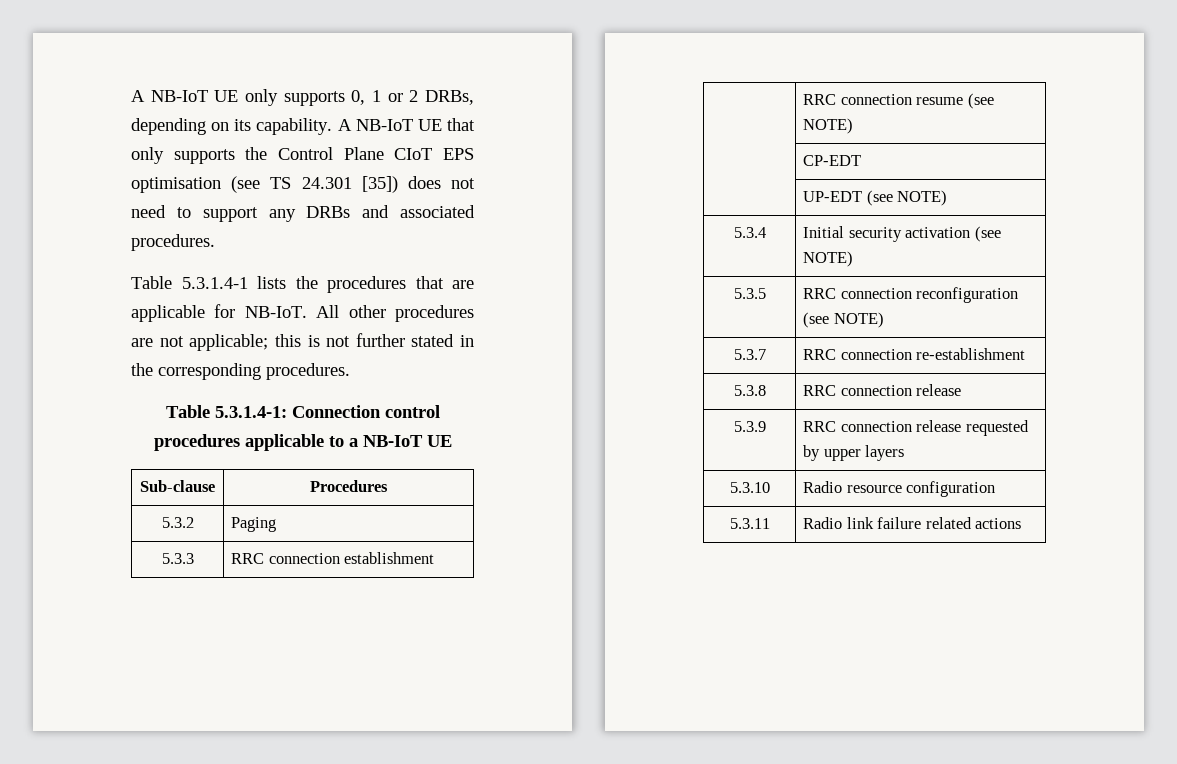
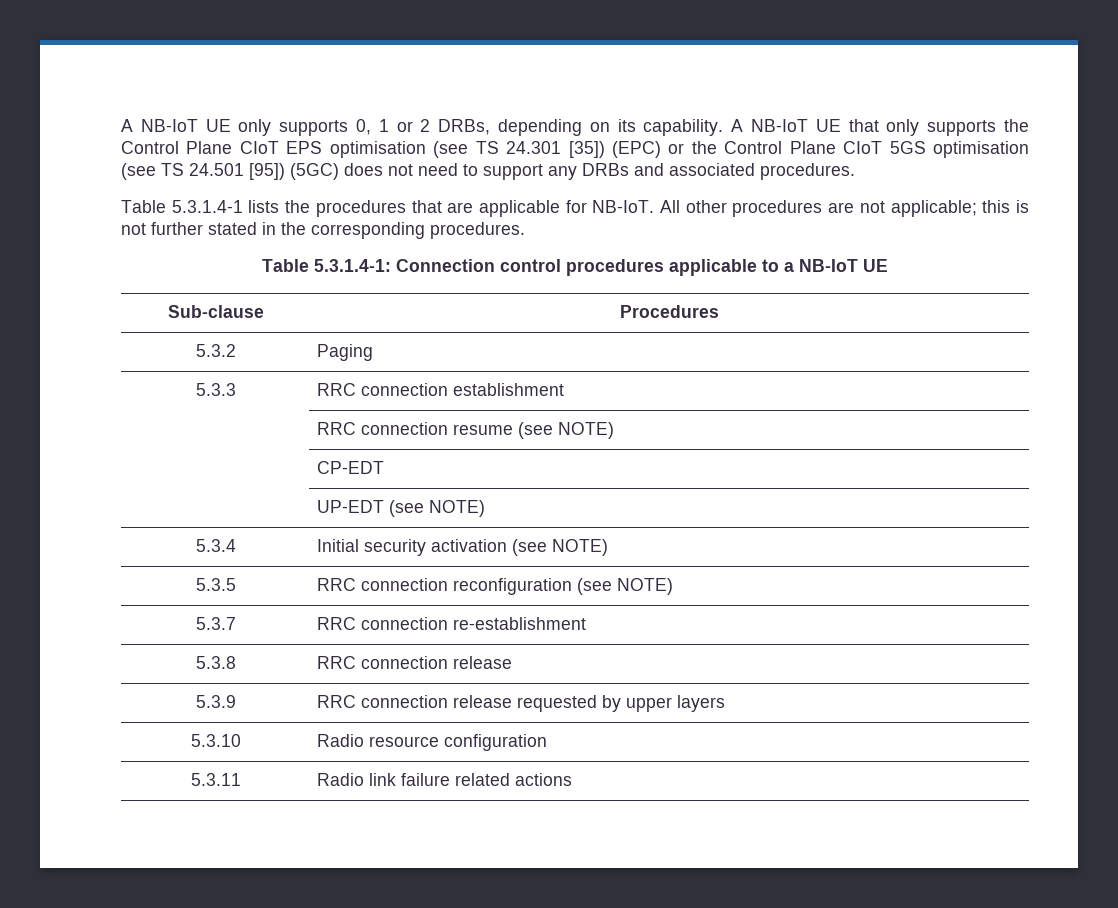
- A NB-IoT UE that only supports the Control Plane CIoT EPS optimisation (see TS 24.301 [35]) does not need to support any DRBs and associated procedures.
+ A NB-IoT UE that only supports the Control Plane CIoT EPS optimisation (see TS 24.301 [35]) (EPC) or the Control Plane CIoT 5GS optimisation (see TS 24.501 [95]) (5GC) does not need to support any DRBs and associated procedures.

